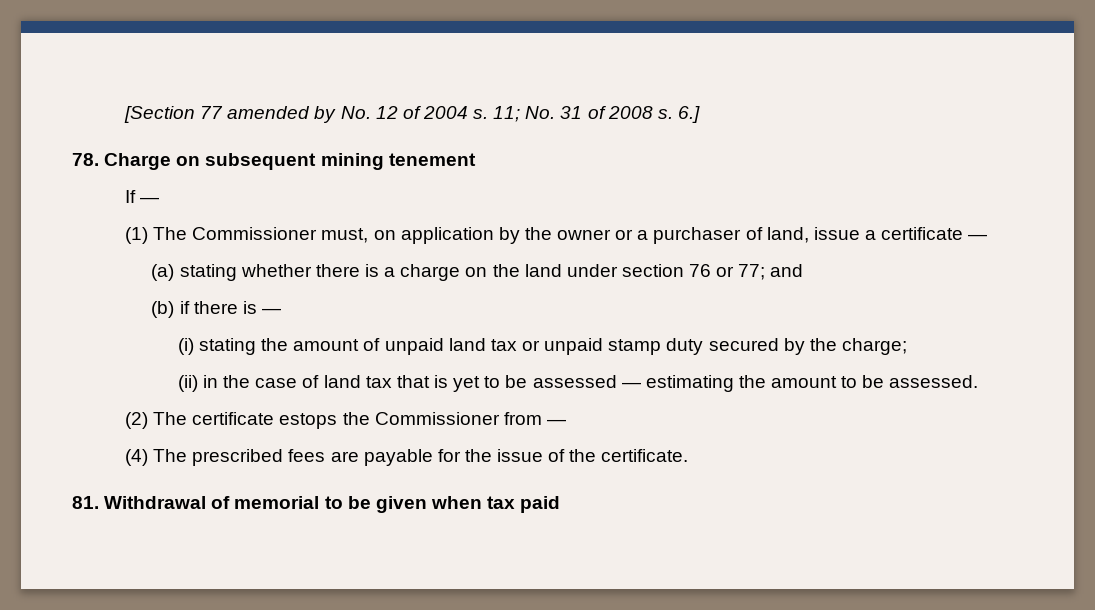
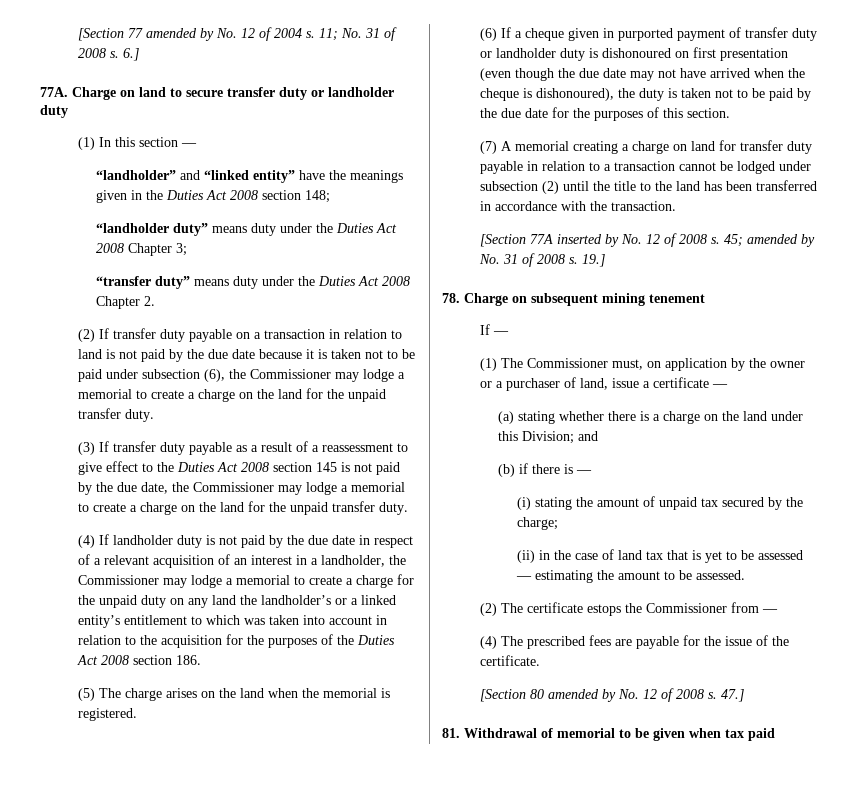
+ 77A. Charge on land to secure transfer duty or landholder duty
+ (1) In this section —
+ “landholder” and “linked entity” have the meanings given in the Duties Act 2008 section 148;
+ “landholder duty” means duty under the Duties Act 2008 Chapter 3;
+ “transfer duty” means duty under the Duties Act 2008 Chapter 2.
+ (2) If transfer duty payable on a transaction in relation to land is not paid by the due date because it is taken not to be paid under subsection (6), the Commissioner may lodge a memorial to create a charge on the land for the unpaid transfer duty.
+ (3) If transfer duty payable as a result of a reassessment to give effect to the Duties Act 2008 section 145 is not paid by the due date, the Commissioner may lodge a memorial to create a charge on the land for the unpaid transfer duty.
+ (4) If landholder duty is not paid by the due date in respect of a relevant acquisition of an interest in a landholder, the Commissioner may lodge a memorial to create a charge for the unpaid duty on any land the landholder’s or a linked entity’s entitlement to which was taken into account in relation to the acquisition for the purposes of the Duties Act 2008 section 186.
+ (5) The charge arises on the land when the memorial is registered.
+ (6) If a cheque given in purported payment of transfer duty or landholder duty is dishonoured on first presentation (even though the due date may not have arrived when the cheque is dishonoured), the duty is taken not to be paid by the due date for the purposes of this section.
+ (7) A memorial creating a charge on land for transfer duty payable in relation to a transaction cannot be lodged under subsection (2) until the title to the land has been transferred in accordance with the transaction.
+ [Section 77A inserted by No. 12 of 2008 s. 45; amended by No. 31 of 2008 s. 19.]
- (a) stating whether there is a charge on the land under section 76 or 77; and
+ (a) stating whether there is a charge on the land under this Division; and
- (i) stating the amount of unpaid land tax or unpaid stamp duty secured by the charge;
+ (i) stating the amount of unpaid tax secured by the charge;
+ [Section 80 amended by No. 12 of 2008 s. 47.]

